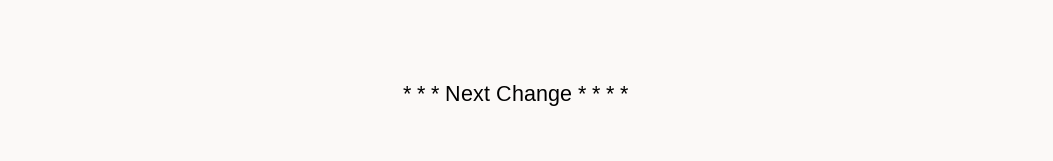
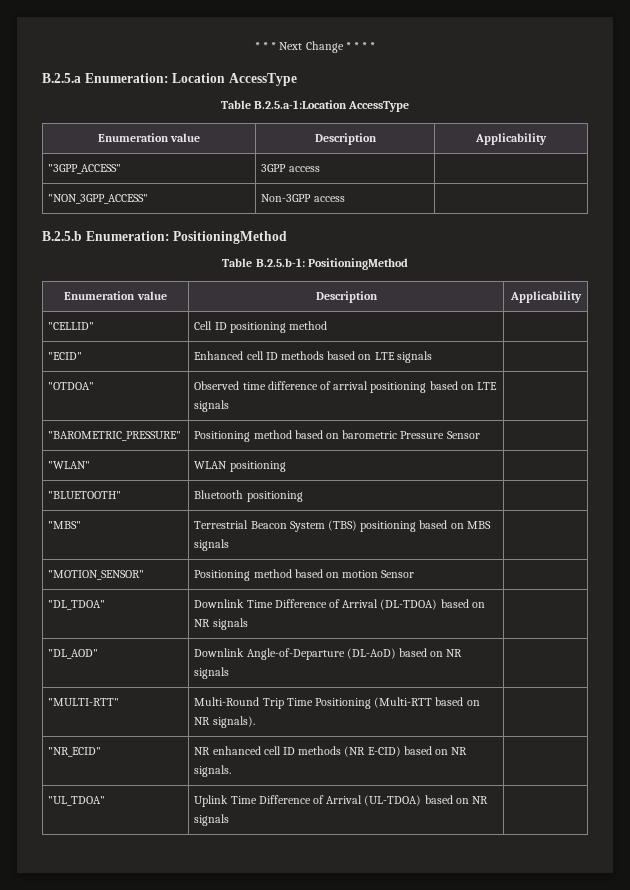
+ B.2.5.a Enumeration: Location AccessType
+ Table B.2.5.a-1:Location AccessType
+ Enumeration value | Description | Applicability
+ "3GPP_ACCESS" | 3GPP access |
+ "NON_3GPP_ACCESS" | Non-3GPP access |
+ B.2.5.b Enumeration: PositioningMethod
+ Table B.2.5.b-1: PositioningMethod
+ Enumeration value | Description | Applicability
+ "CELLID" | Cell ID positioning method |
+ "ECID" | Enhanced cell ID methods based on LTE signals |
+ "OTDOA" | Observed time difference of arrival positioning based on LTE signals |
+ "BAROMETRIC_PRESSURE" | Positioning method based on barometric Pressure Sensor |
+ "WLAN" | WLAN positioning |
+ "BLUETOOTH" | Bluetooth positioning |
+ "MBS" | Terrestrial Beacon System (TBS) positioning based on MBS signals |
+ "MOTION_SENSOR" | Positioning method based on motion Sensor |
+ "DL_TDOA" | Downlink Time Difference of Arrival (DL-TDOA) based on NR signals |
+ "DL_AOD" | Downlink Angle-of-Departure (DL-AoD) based on NR signals |
+ "MULTI-RTT" | Multi-Round Trip Time Positioning (Multi-RTT based on NR signals). |
+ "NR_ECID" | NR enhanced cell ID methods (NR E-CID) based on NR signals. |
+ "UL_TDOA" | Uplink Time Difference of Arrival (UL-TDOA) based on NR signals |

